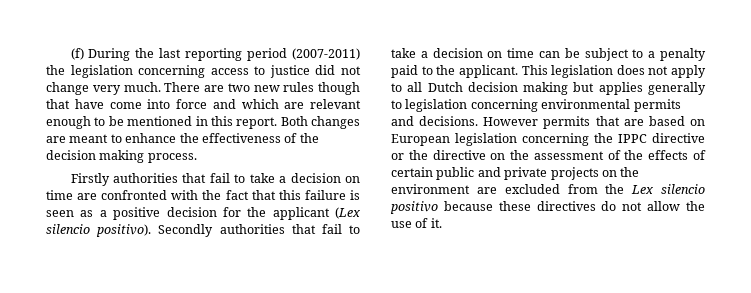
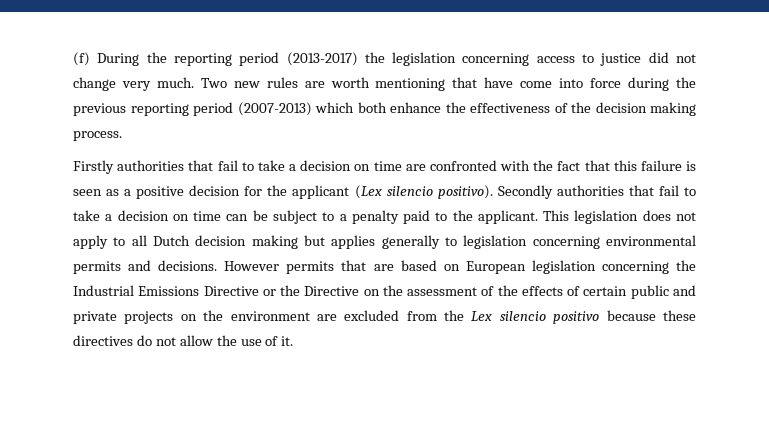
- (f) During the last reporting period (2007-2011) the legislation concerning access to justice did not change very much.
+ (f) During the reporting period (2013-2017) the legislation concerning access to justice did not change very much.
- There are two new rules though that have come into force and which are relevant enough to be mentioned in this report. Both changes are meant to enhance the effectiveness of the decision making process.
+ Two new rules are worth mentioning that have come into force during the previous reporting period (2007-2013) which both enhance the effectiveness of the decision making process.
- However permits that are based on European legislation concerning the IPPC directive or the directive on the assessment of the effects of certain public and private projects on the environment are excluded from the Lex silencio positivo because these directives do not allow the use of it.
+ However permits that are based on European legislation concerning the Industrial Emissions Directive or the Directive on the assessment of the effects of certain public and private projects on the environment are excluded from the Lex silencio positivo because these directives do not allow the use of it.

